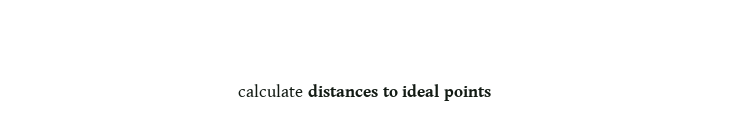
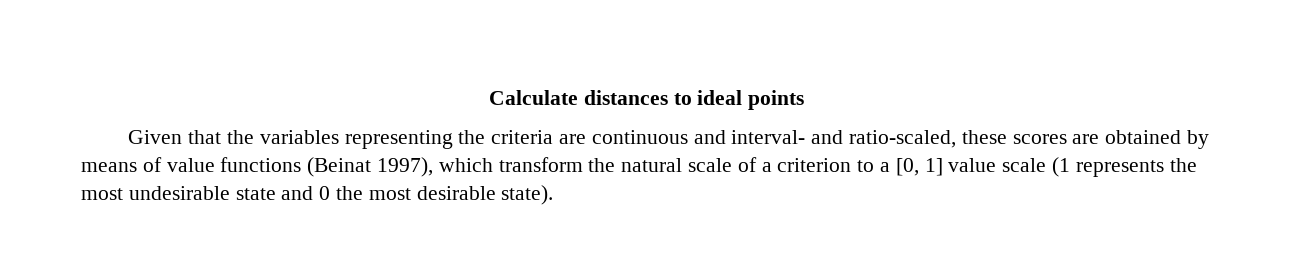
- calculate distances to ideal points
+ Calculate distances to ideal points
+ Given that the variables representing the criteria are continuous and interval- and ratio-scaled, these scores are obtained by means of value functions (Beinat 1997), which transform the natural scale of a criterion to a [0, 1] value scale (1 represents the most undesirable state and 0 the most desirable state).

